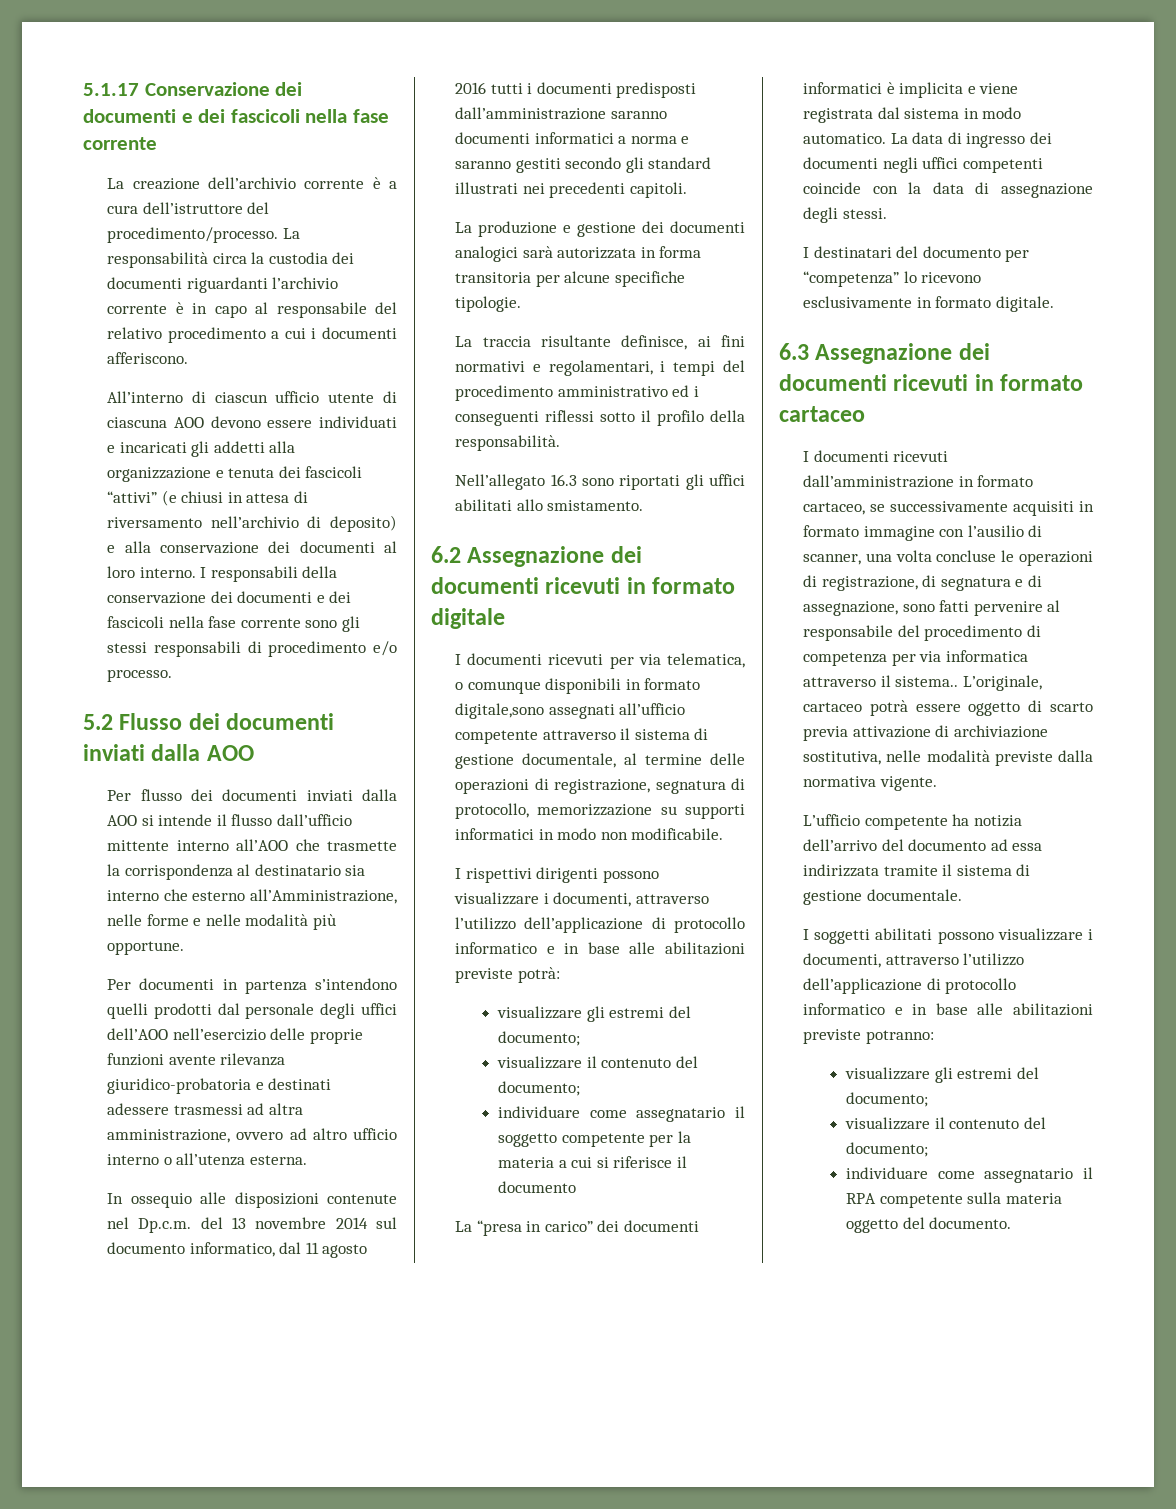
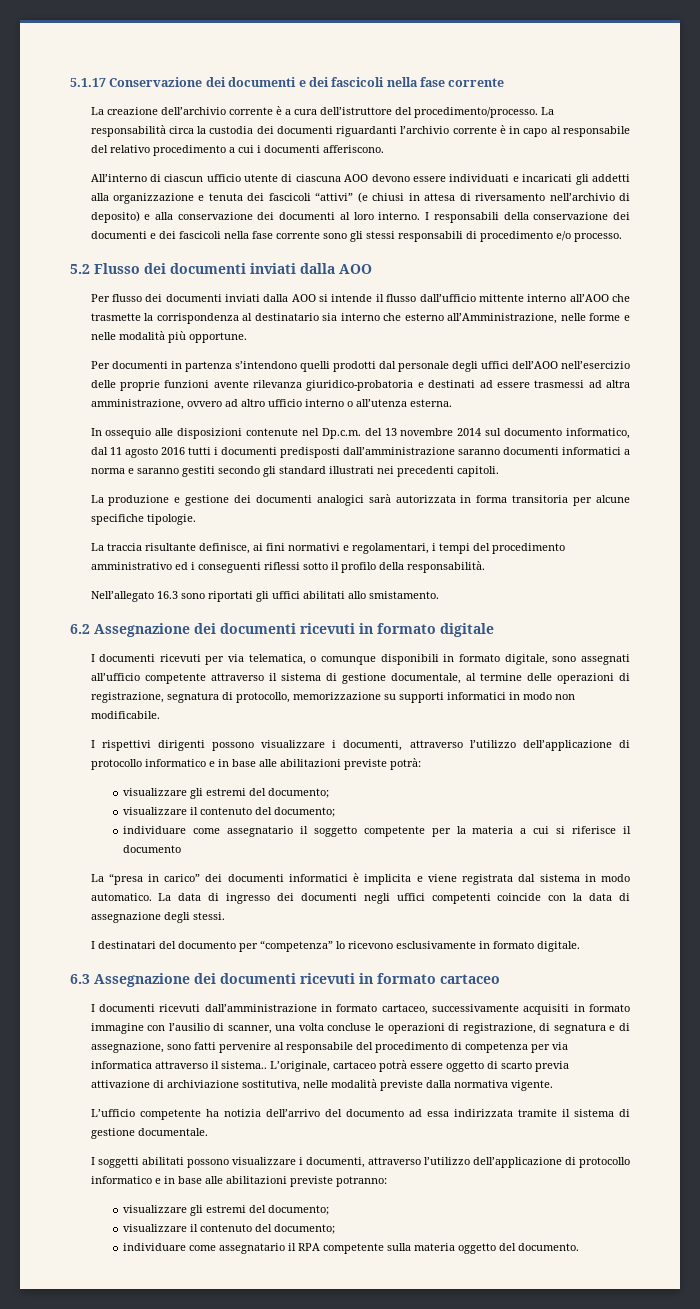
- Per documenti in partenza s’intendono quelli prodotti dal personale degli uffici dell’AOO nell’esercizio delle proprie funzioni avente rilevanza giuridico-probatoria e destinati adessere trasmessi ad altra amministrazione, ovvero ad altro ufficio interno o all’utenza esterna.
+ Per documenti in partenza s’intendono quelli prodotti dal personale degli uffici dell’AOO nell’esercizio delle proprie funzioni avente rilevanza giuridico-probatoria e destinati ad essere trasmessi ad altra amministrazione, ovvero ad altro ufficio interno o all’utenza esterna.
- I documenti ricevuti per via telematica, o comunque disponibili in formato digitale,sono assegnati all’ufficio competente attraverso il sistema di gestione documentale, al termine delle operazioni di registrazione, segnatura di protocollo, memorizzazione su supporti informatici in modo non modificabile.
+ I documenti ricevuti per via telematica, o comunque disponibili in formato digitale, sono assegnati all’ufficio competente attraverso il sistema di gestione documentale, al termine delle operazioni di registrazione, segnatura di protocollo, memorizzazione su supporti informatici in modo non modificabile.
- I documenti ricevuti dall’amministrazione in formato cartaceo, se successivamente acquisiti in formato immagine con l’ausilio di scanner, una volta concluse le operazioni di registrazione, di segnatura e di assegnazione, sono fatti pervenire al responsabile del procedimento di competenza per via informatica attraverso il sistema..
+ I documenti ricevuti dall’amministrazione in formato cartaceo, successivamente acquisiti in formato immagine con l’ausilio di scanner, una volta concluse le operazioni di registrazione, di segnatura e di assegnazione, sono fatti pervenire al responsabile del procedimento di competenza per via informatica attraverso il sistema..

